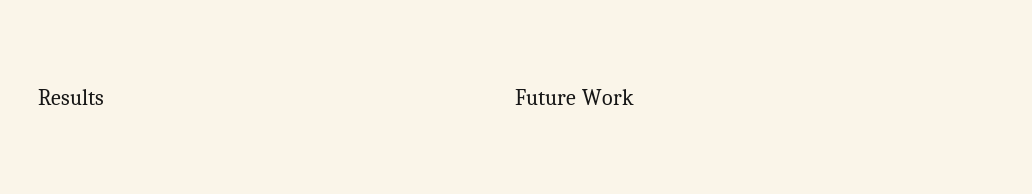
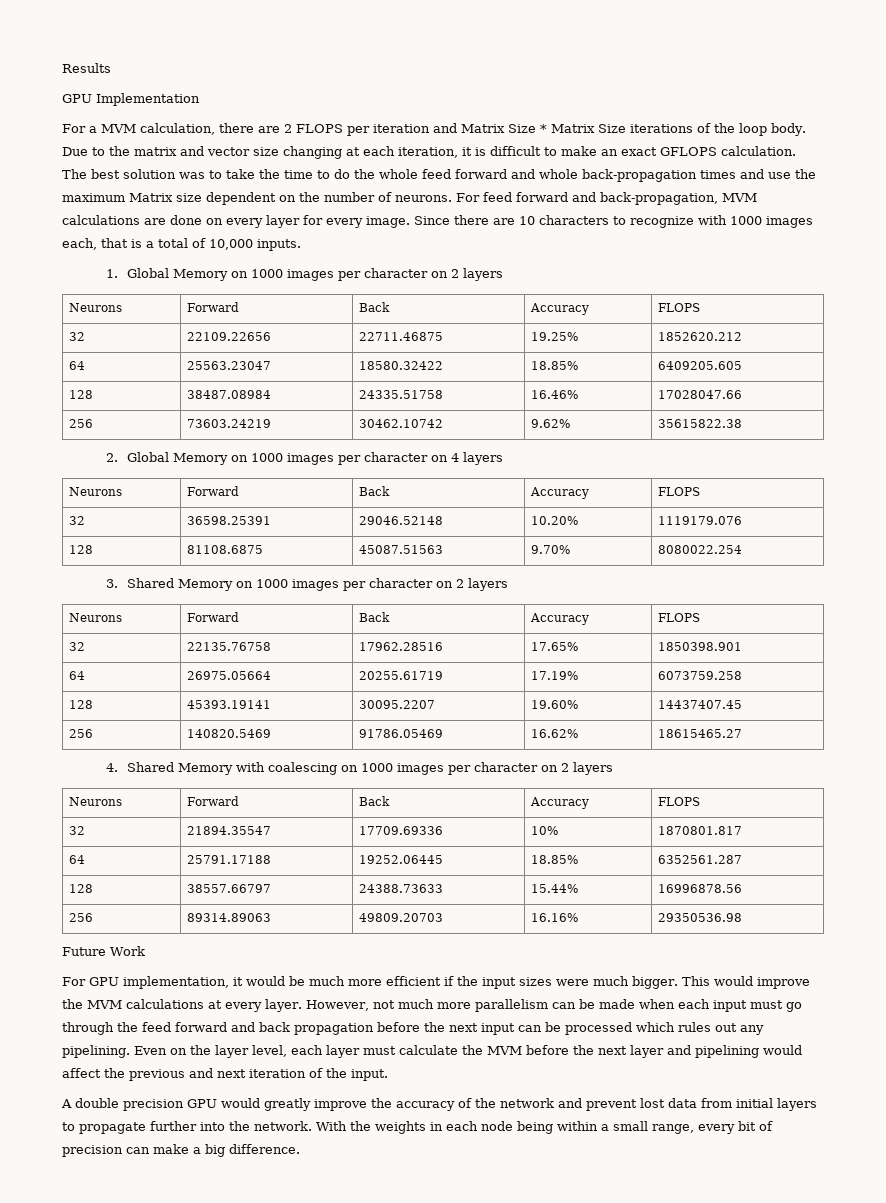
+ GPU Implementation
+ For a MVM calculation, there are 2 FLOPS per iteration and Matrix Size * Matrix Size iterations of the loop body. Due to the matrix and vector size changing at each iteration, it is difficult to make an exact GFLOPS calculation. The best solution was to take the time to do the whole feed forward and whole back-propagation times and use the maximum Matrix size dependent on the number of neurons. For feed forward and back-propagation, MVM calculations are done on every layer for every image. Since there are 10 characters to recognize with 1000 images each, that is a total of 10,000 inputs.
+ 1. Global Memory on 1000 images per character on 2 layers
+ Neurons | Forward | Back | Accuracy | FLOPS
+ 32 | 22109.22656 | 22711.46875 | 19.25% | 1852620.212
+ 64 | 25563.23047 | 18580.32422 | 18.85% | 6409205.605
+ 128 | 38487.08984 | 24335.51758 | 16.46% | 17028047.66
+ 256 | 73603.24219 | 30462.10742 | 9.62% | 35615822.38
+ 2. Global Memory on 1000 images per character on 4 layers
+ Neurons | Forward | Back | Accuracy | FLOPS
+ 32 | 36598.25391 | 29046.52148 | 10.20% | 1119179.076
+ 128 | 81108.6875 | 45087.51563 | 9.70% | 8080022.254
+ 3. Shared Memory on 1000 images per character on 2 layers
+ Neurons | Forward | Back | Accuracy | FLOPS
+ 32 | 22135.76758 | 17962.28516 | 17.65% | 1850398.901
+ 64 | 26975.05664 | 20255.61719 | 17.19% | 6073759.258
+ 128 | 45393.19141 | 30095.2207 | 19.60% | 14437407.45
+ 256 | 140820.5469 | 91786.05469 | 16.62% | 18615465.27
+ 4. Shared Memory with coalescing on 1000 images per character on 2 layers
+ Neurons | Forward | Back | Accuracy | FLOPS
+ 32 | 21894.35547 | 17709.69336 | 10% | 1870801.817
+ 64 | 25791.17188 | 19252.06445 | 18.85% | 6352561.287
+ 128 | 38557.66797 | 24388.73633 | 15.44% | 16996878.56
+ 256 | 89314.89063 | 49809.20703 | 16.16% | 29350536.98
  Future Work
+ For GPU implementation, it would be much more efficient if the input sizes were much bigger. This would improve the MVM calculations at every layer. However, not much more parallelism can be made when each input must go through the feed forward and back propagation before the next input can be processed which rules out any pipelining. Even on the layer level, each layer must calculate the MVM before the next layer and pipelining would affect the previous and next iteration of the input.
+ A double precision GPU would greatly improve the accuracy of the network and prevent lost data from initial layers to propagate further into the network. With the weights in each node being within a small range, every bit of precision can make a big difference.

